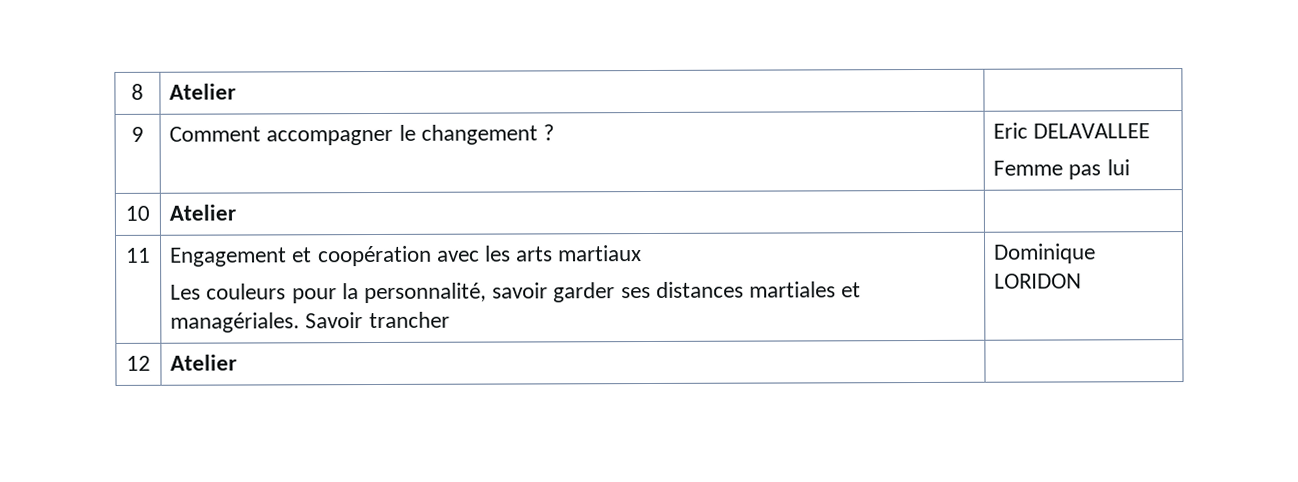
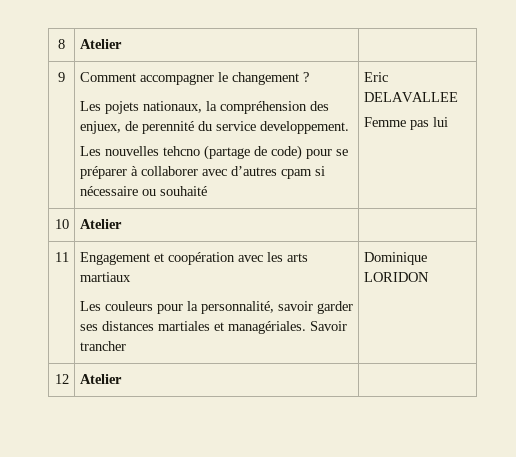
+ Les pojets nationaux, la compréhension des enjuex, de perennité du service developpement.
+ Les nouvelles tehcno (partage de code) pour se préparer à collaborer avec d’autres cpam si nécessaire ou souhaité

